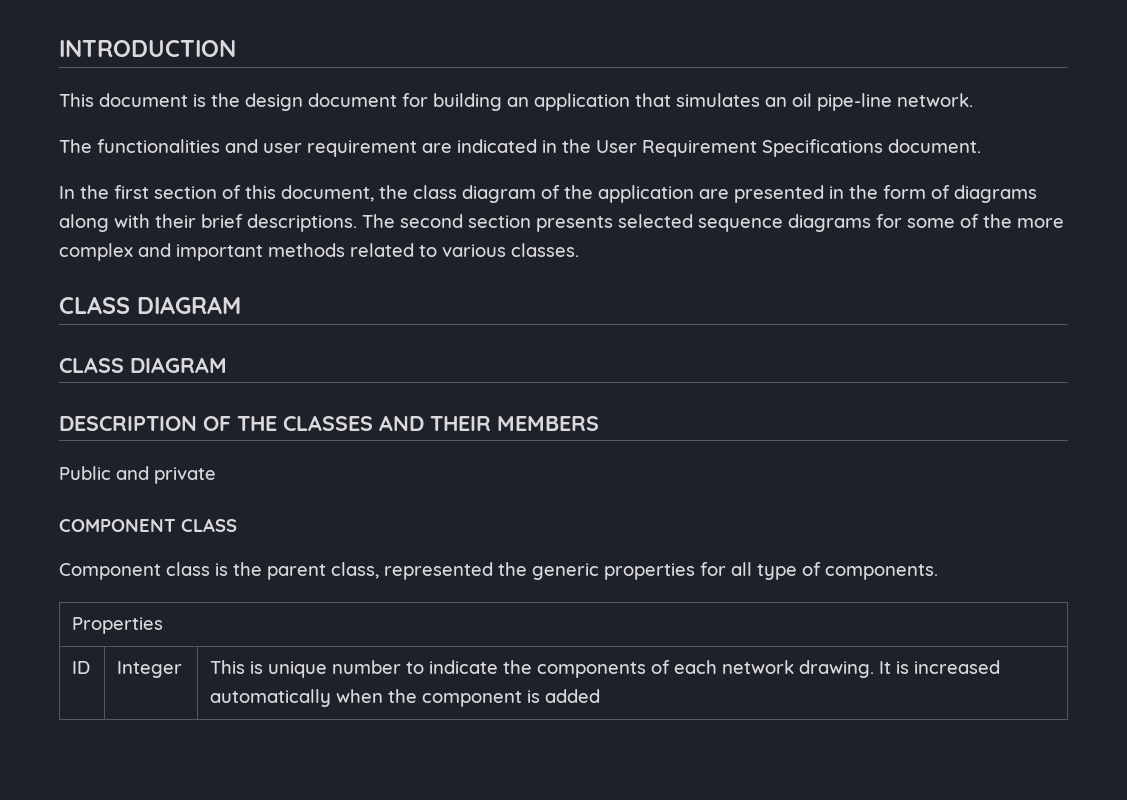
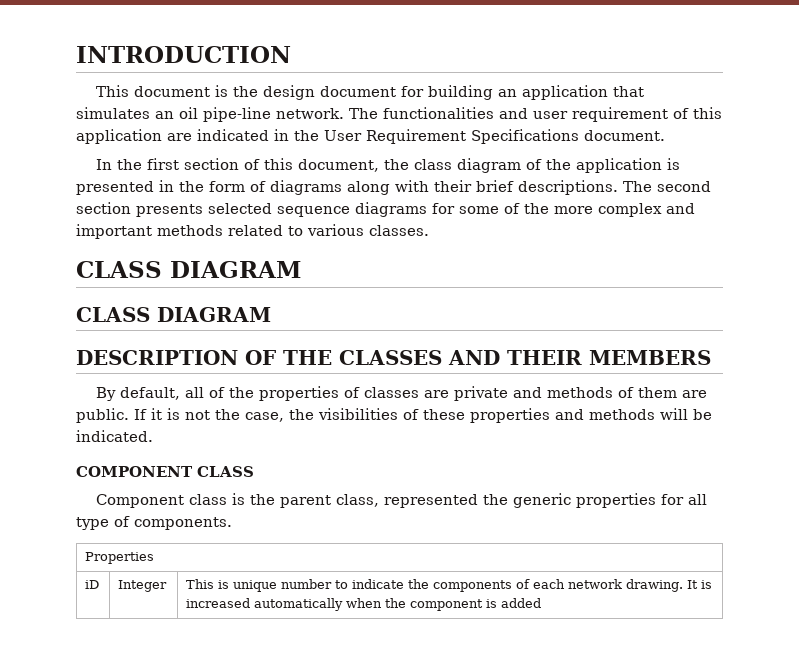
- This document is the design document for building an application that simulates an oil pipe-line network.
- The functionalities and user requirement are indicated in the User Requirement Specifications document.
+ This document is the design document for building an application that simulates an oil pipe-line network. The functionalities and user requirement of this application are indicated in the User Requirement Specifications document.
- In the first section of this document, the class diagram of the application are presented in the form of diagrams along with their brief descriptions.
+ In the first section of this document, the class diagram of the application is presented in the form of diagrams along with their brief descriptions.
- Public and private
+ By default, all of the properties of classes are private and methods of them are public. If it is not the case, the visibilities of these properties and methods will be indicated.
- ID | Integer | This is unique number to indicate the components of each network drawing. It is increased automatically when the component is added
+ iD | Integer | This is unique number to indicate the components of each network drawing. It is increased automatically when the component is added

